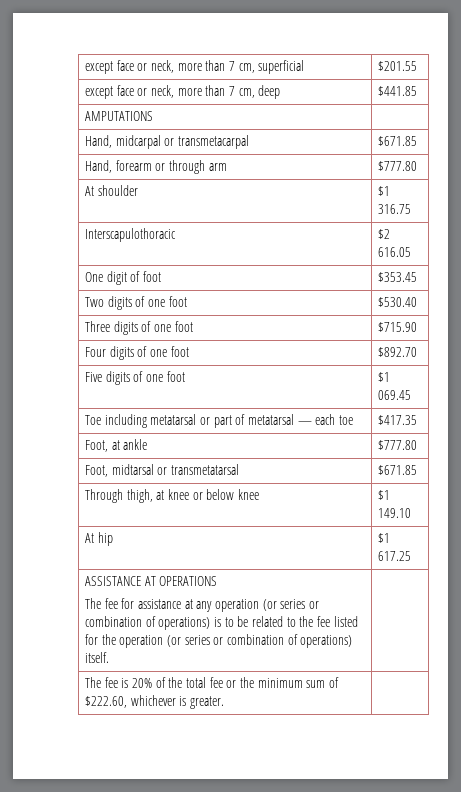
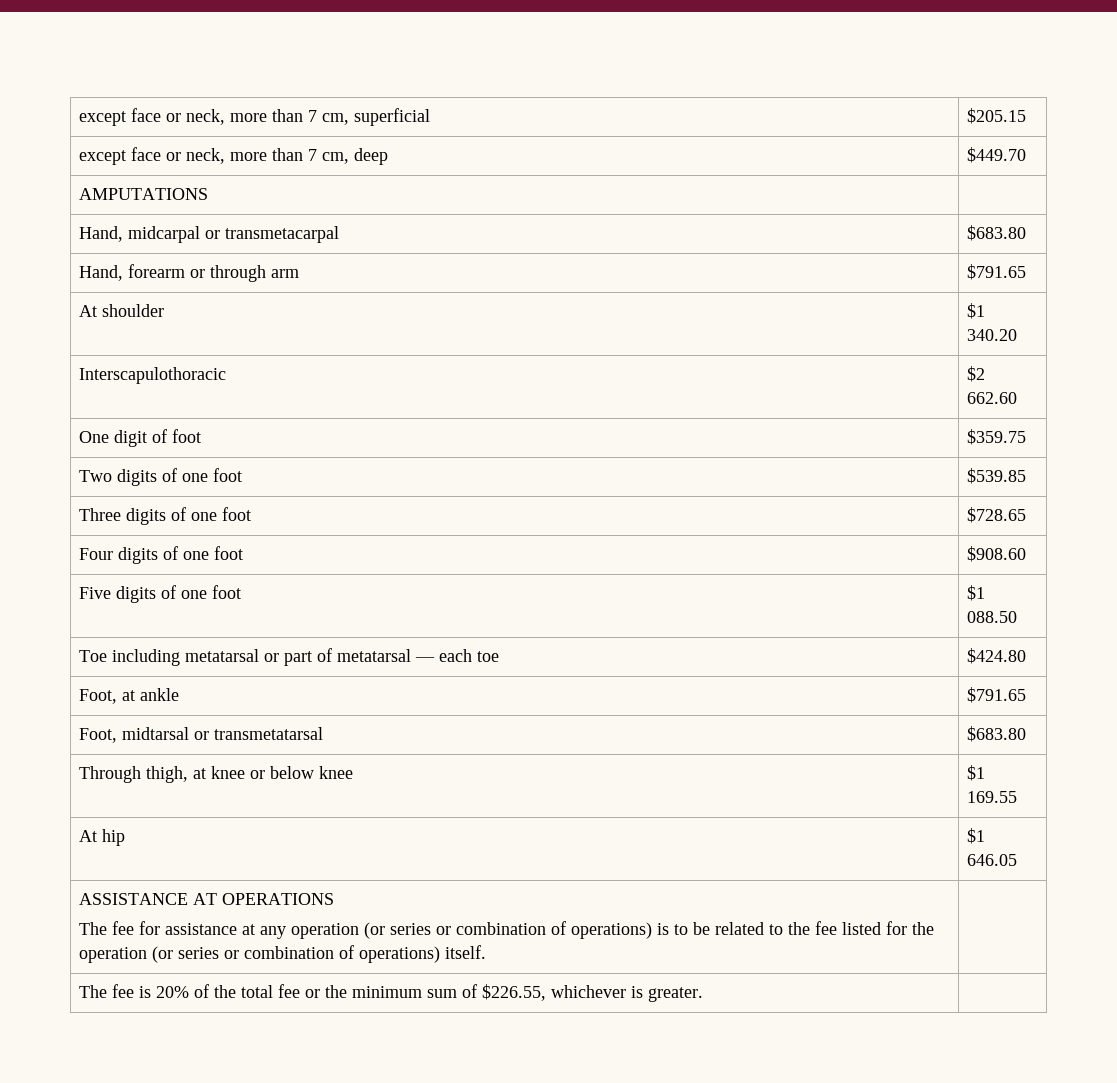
- except face or neck, more than 7 cm, superficial | $201.55
+ except face or neck, more than 7 cm, superficial | $205.15
- except face or neck, more than 7 cm, deep | $441.85
+ except face or neck, more than 7 cm, deep | $449.70
- Hand, midcarpal or transmetacarpal | $671.85
+ Hand, midcarpal or transmetacarpal | $683.80
- Hand, forearm or through arm | $777.80
+ Hand, forearm or through arm | $791.65
- At shoulder | $1 316.75
+ At shoulder | $1 340.20
- Interscapulothoracic | $2 616.05
+ Interscapulothoracic | $2 662.60
- One digit of foot | $353.45
+ One digit of foot | $359.75
- Two digits of one foot | $530.40
+ Two digits of one foot | $539.85
- Three digits of one foot | $715.90
+ Three digits of one foot | $728.65
- Four digits of one foot | $892.70
+ Four digits of one foot | $908.60
- Five digits of one foot | $1 069.45
+ Five digits of one foot | $1 088.50
- Toe including metatarsal or part of metatarsal — each toe | $417.35
+ Toe including metatarsal or part of metatarsal — each toe | $424.80
- Foot, at ankle | $777.80
+ Foot, at ankle | $791.65
- Foot, midtarsal or transmetatarsal | $671.85
+ Foot, midtarsal or transmetatarsal | $683.80
- Through thigh, at knee or below knee | $1 149.10
+ Through thigh, at knee or below knee | $1 169.55
- At hip | $1 617.25
+ At hip | $1 646.05
- The fee is 20% of the total fee or the minimum sum of $222.60, whichever is greater. |
+ The fee is 20% of the total fee or the minimum sum of $226.55, whichever is greater. |

